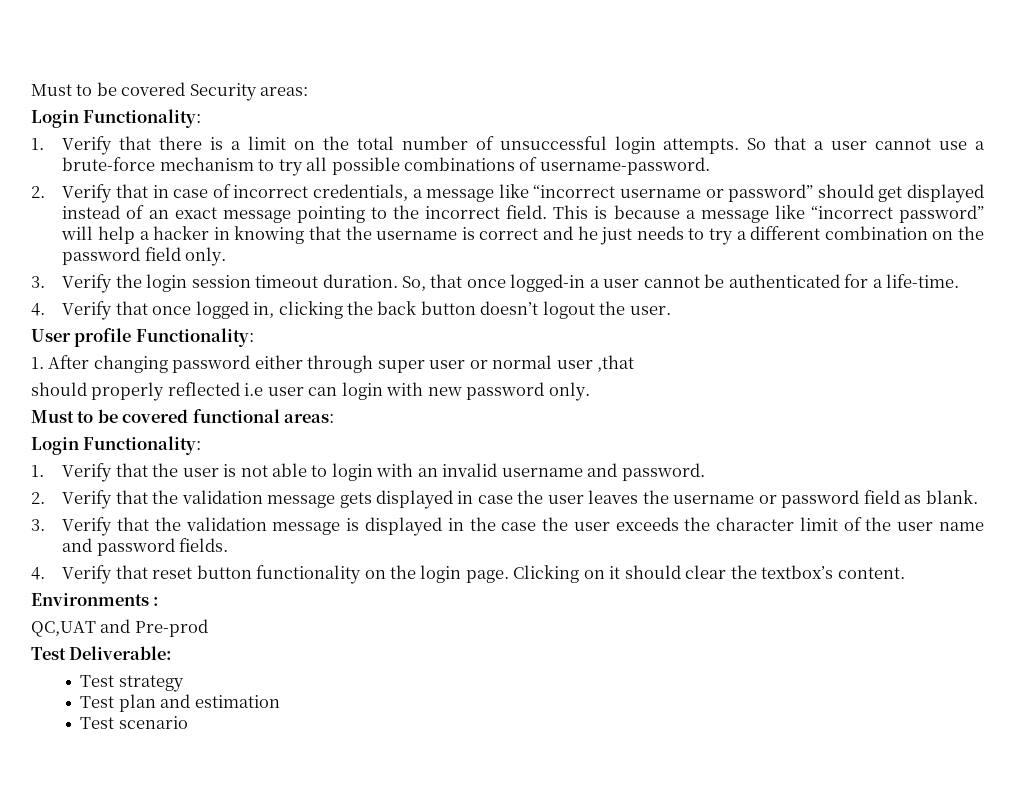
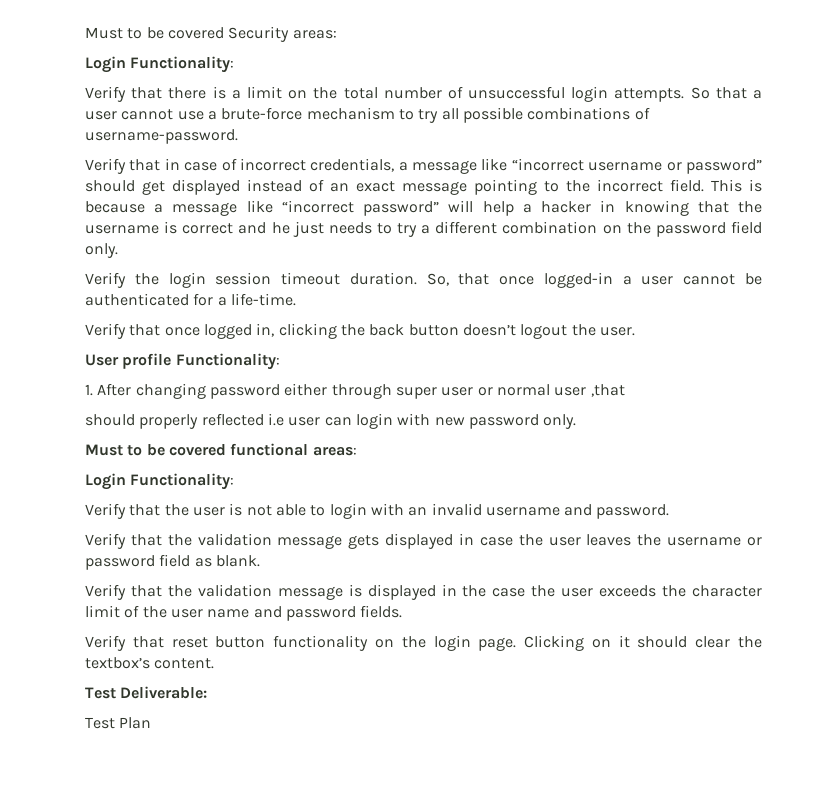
- 1. Verify that there is a limit on the total number of unsuccessful login attempts.
+ Verify that there is a limit on the total number of unsuccessful login attempts.
- 2. Verify that in case of incorrect credentials, a message like “incorrect username or password” should get displayed instead of an exact message pointing to the incorrect field.
+ Verify that in case of incorrect credentials, a message like “incorrect username or password” should get displayed instead of an exact message pointing to the incorrect field.
- 3. Verify the login session timeout duration.
+ Verify the login session timeout duration.
- 4. Verify that once logged in, clicking the back button doesn’t logout the user.
+ Verify that once logged in, clicking the back button doesn’t logout the user.
- 1. Verify that the user is not able to login with an invalid username and password.
+ Verify that the user is not able to login with an invalid username and password.
- 2. Verify that the validation message gets displayed in case the user leaves the username or password field as blank.
+ Verify that the validation message gets displayed in case the user leaves the username or password field as blank.
- 3. Verify that the validation message is displayed in the case the user exceeds the character limit of the user name and password fields.
+ Verify that the validation message is displayed in the case the user exceeds the character limit of the user name and password fields.
- 4. Verify that reset button functionality on the login page.
+ Verify that reset button functionality on the login page.
- Environments :
- QC,UAT and Pre-prod
  Test Deliverable:
- Test strategy
- Test plan and estimation
- Test scenario
+ Test Plan

